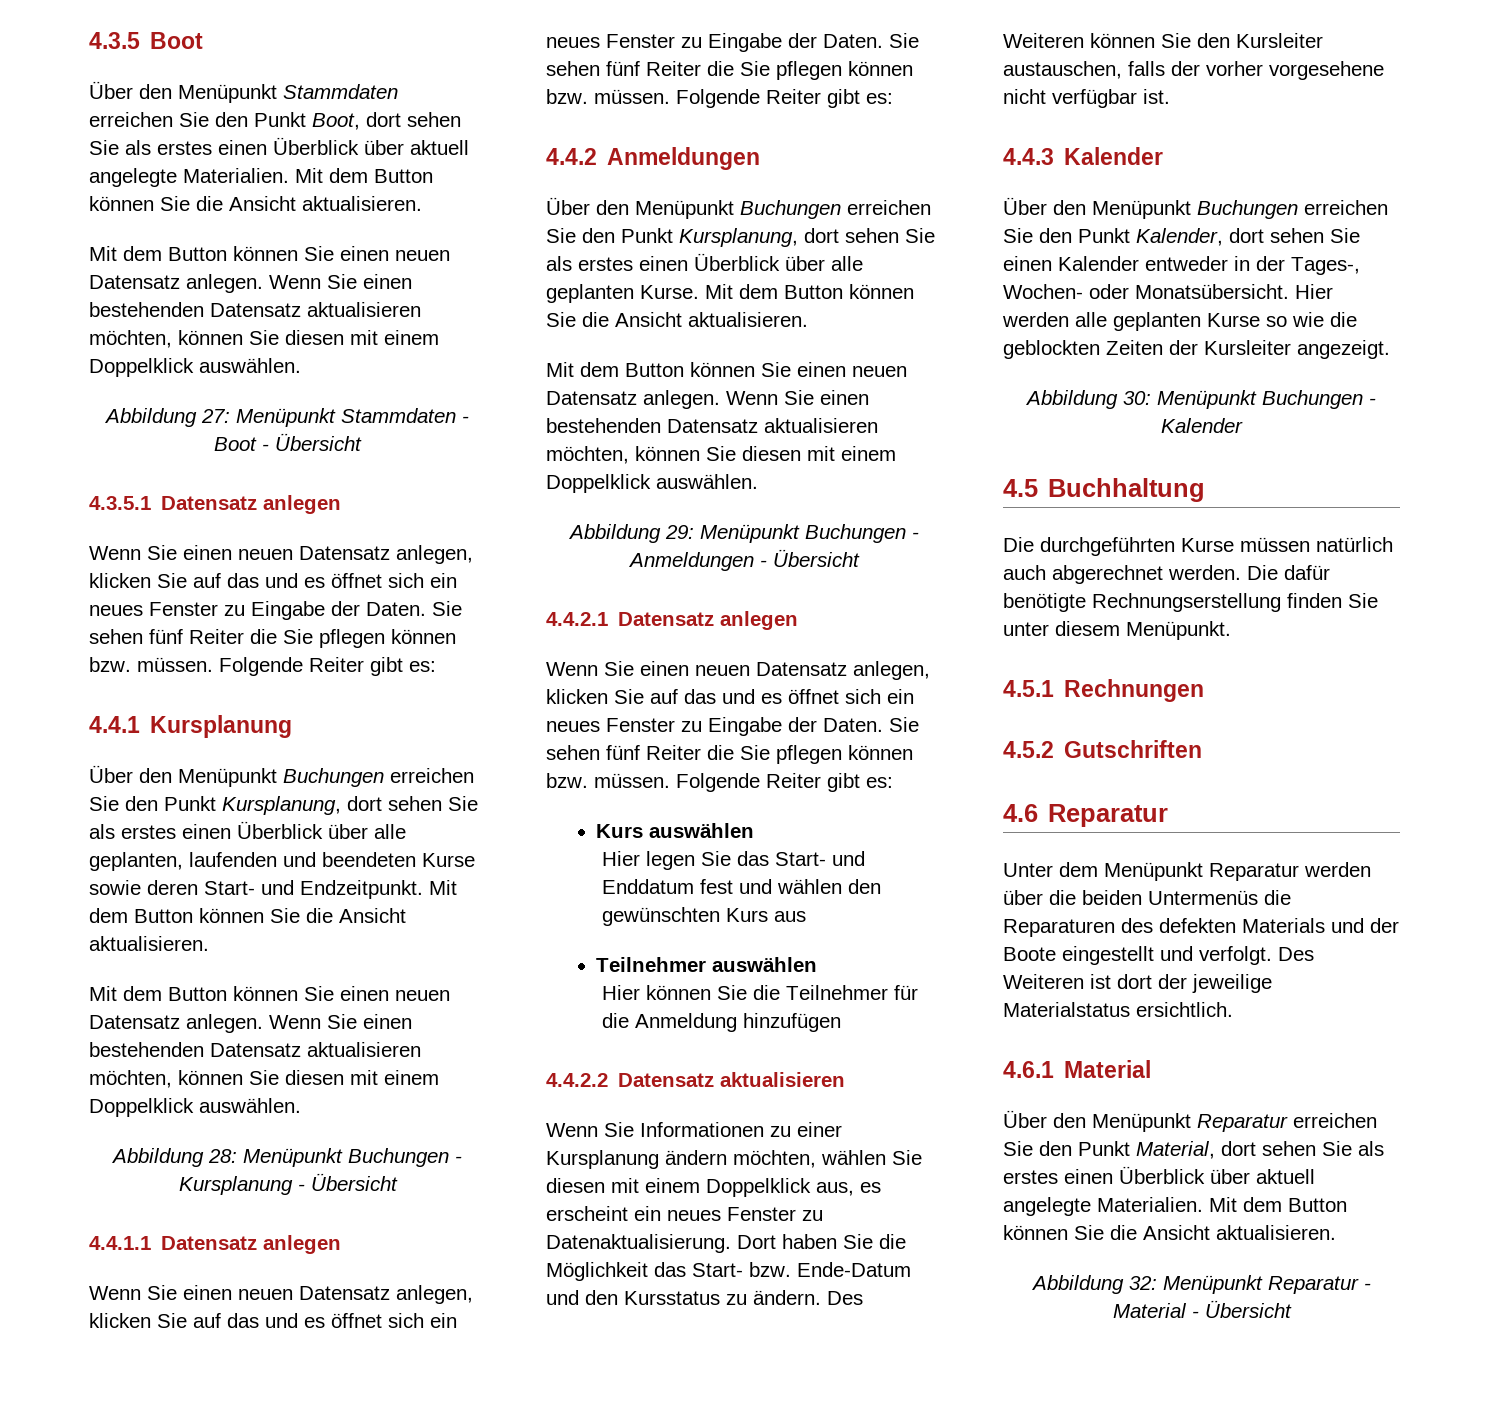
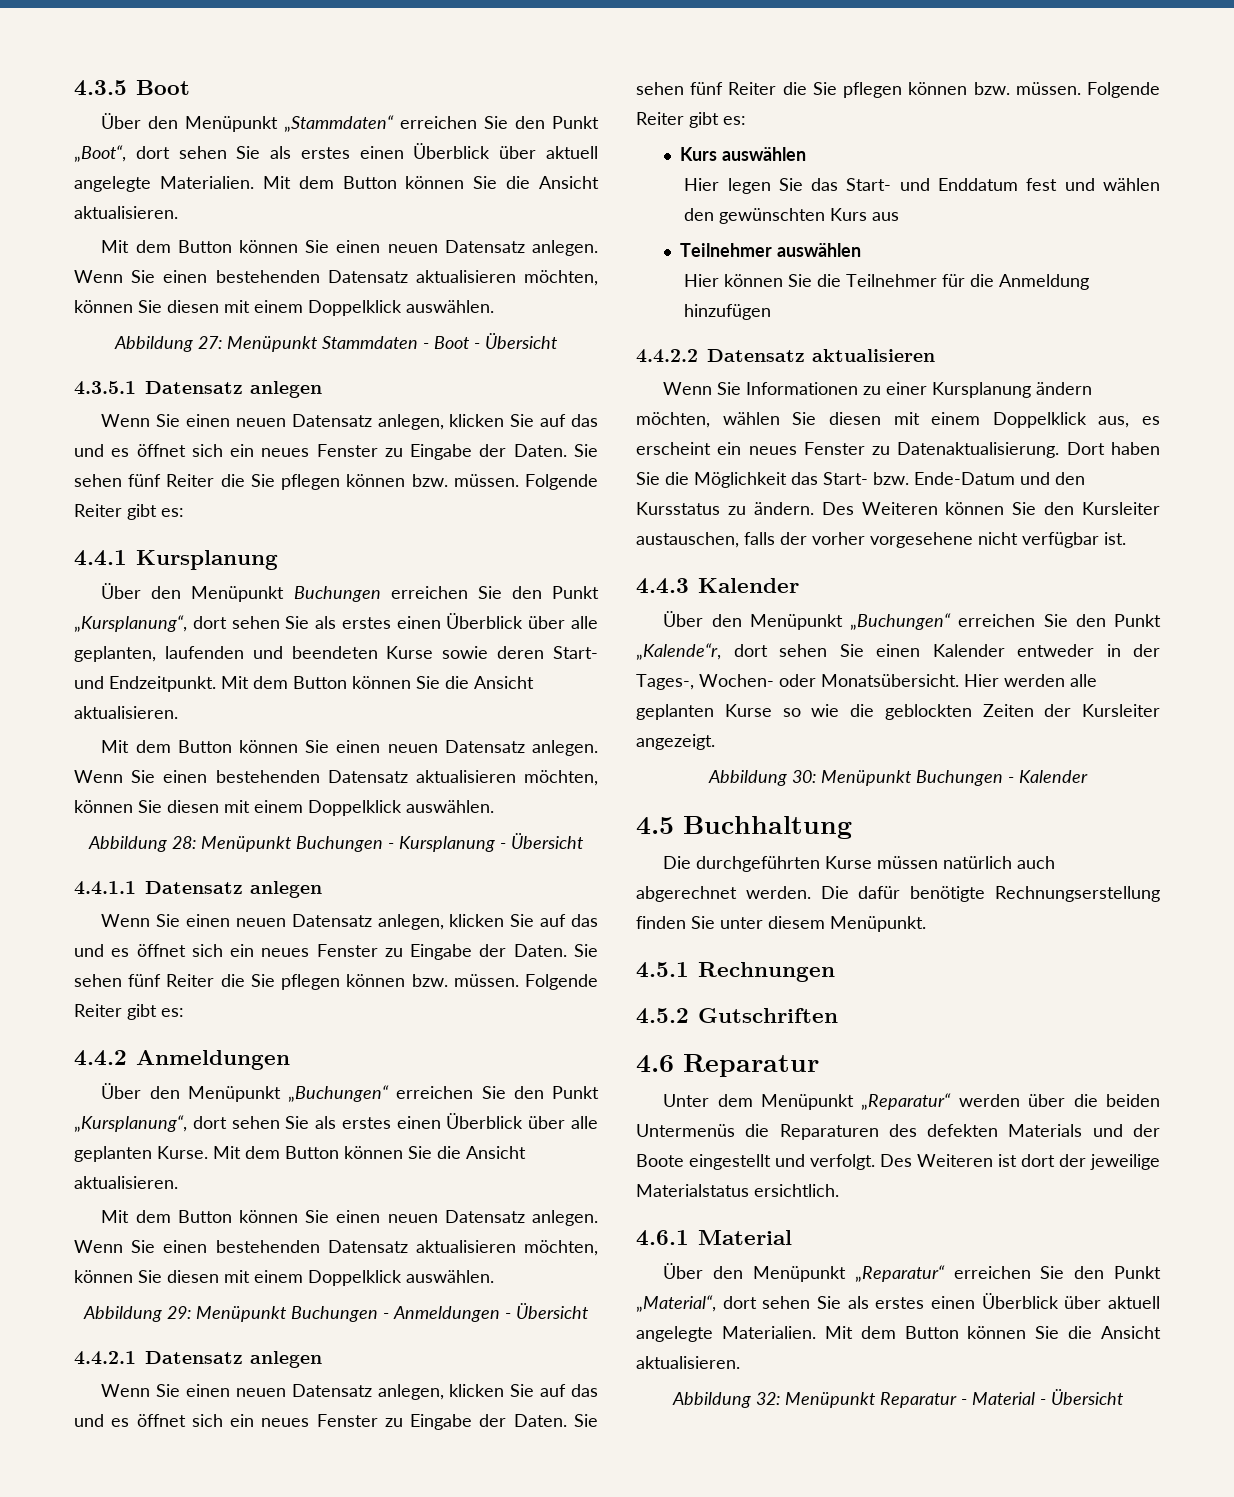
- Über den Menüpunkt Stammdaten erreichen Sie den Punkt Boot, dort sehen Sie als erstes einen Überblick über aktuell angelegte Materialien.
+ Über den Menüpunkt „Stammdaten“ erreichen Sie den Punkt „Boot“, dort sehen Sie als erstes einen Überblick über aktuell angelegte Materialien.
- Über den Menüpunkt Buchungen erreichen Sie den Punkt Kursplanung, dort sehen Sie als erstes einen Überblick über alle geplanten, laufenden und beendeten Kurse sowie deren Start- und Endzeitpunkt.
+ Über den Menüpunkt Buchungen erreichen Sie den Punkt „Kursplanung“, dort sehen Sie als erstes einen Überblick über alle geplanten, laufenden und beendeten Kurse sowie deren Start- und Endzeitpunkt.
- Über den Menüpunkt Buchungen erreichen Sie den Punkt Kursplanung, dort sehen Sie als erstes einen Überblick über alle geplanten Kurse.
+ Über den Menüpunkt „Buchungen“ erreichen Sie den Punkt „Kursplanung“, dort sehen Sie als erstes einen Überblick über alle geplanten Kurse.
- Über den Menüpunkt Buchungen erreichen Sie den Punkt Kalender, dort sehen Sie einen Kalender entweder in der Tages-, Wochen- oder Monatsübersicht.
+ Über den Menüpunkt „Buchungen“ erreichen Sie den Punkt „Kalende“r, dort sehen Sie einen Kalender entweder in der Tages-, Wochen- oder Monatsübersicht.
- Unter dem Menüpunkt Reparatur werden über die beiden Untermenüs die Reparaturen des defekten Materials und der Boote eingestellt und verfolgt.
+ Unter dem Menüpunkt „Reparatur“ werden über die beiden Untermenüs die Reparaturen des defekten Materials und der Boote eingestellt und verfolgt.
- Über den Menüpunkt Reparatur erreichen Sie den Punkt Material, dort sehen Sie als erstes einen Überblick über aktuell angelegte Materialien.
+ Über den Menüpunkt „Reparatur“ erreichen Sie den Punkt „Material“, dort sehen Sie als erstes einen Überblick über aktuell angelegte Materialien.

